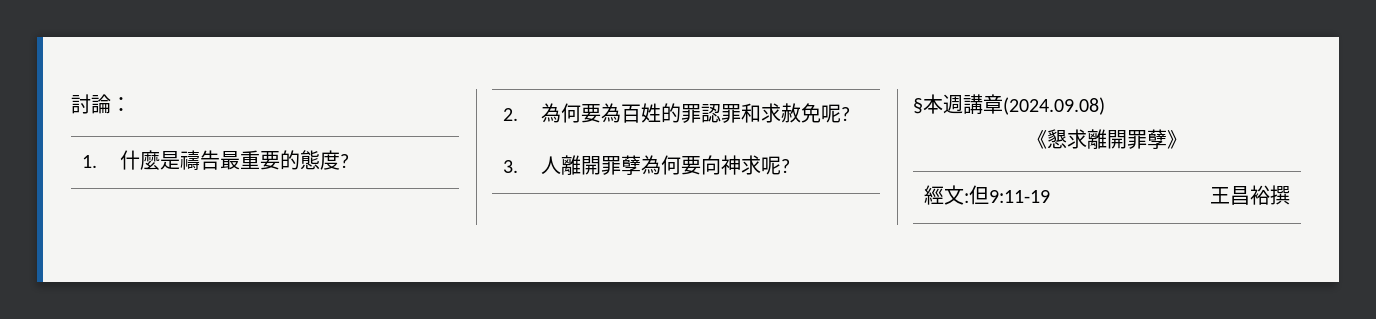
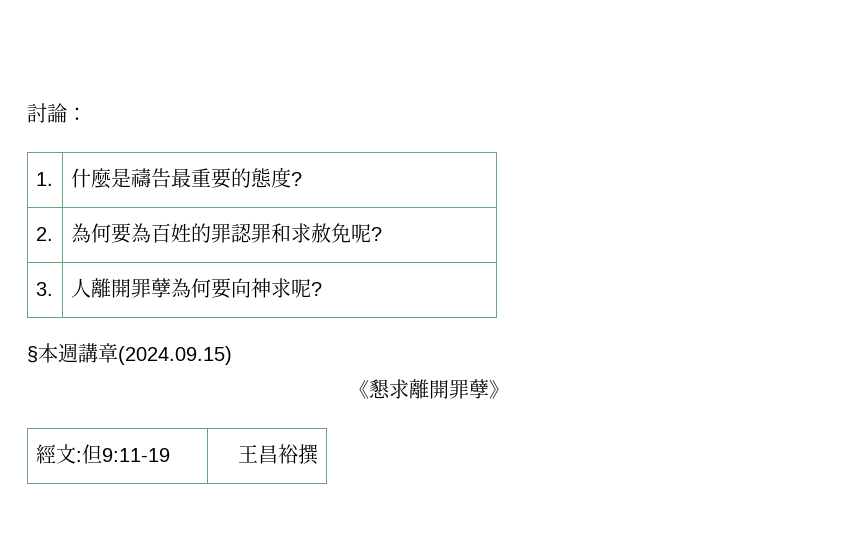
- §本週講章(2024.09.08)
+ §本週講章(2024.09.15)

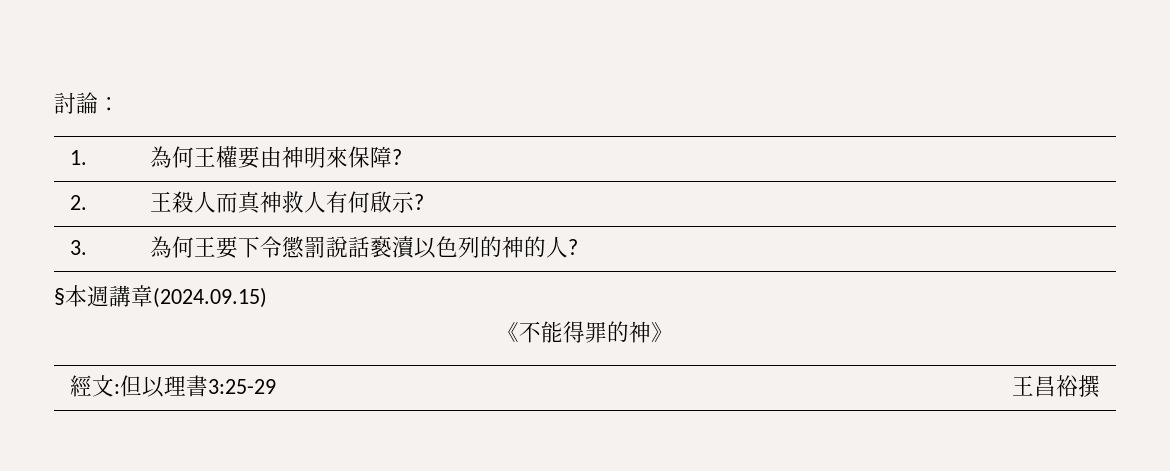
- 1. | 什麼是禱告最重要的態度?
- 2. | 為何要為百姓的罪認罪和求赦免呢?
- 3. | 人離開罪孽為何要向神求呢?
+ 1. | 為何王權要由神明來保障?
+ 2. | 王殺人而真神救人有何啟示?
+ 3. | 為何王要下令懲罰說話褻瀆以色列的神的人?
- 《懇求離開罪孽》
+ 《不能得罪的神》
- 經文:但9:11-19 | 王昌裕撰
+ 經文:但以理書3:25-29 | 王昌裕撰

